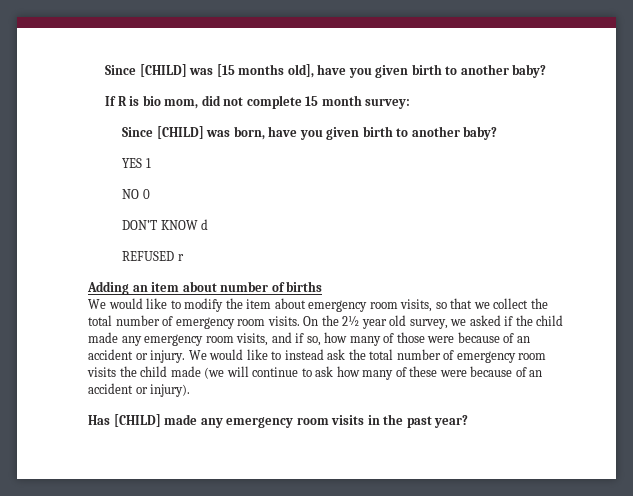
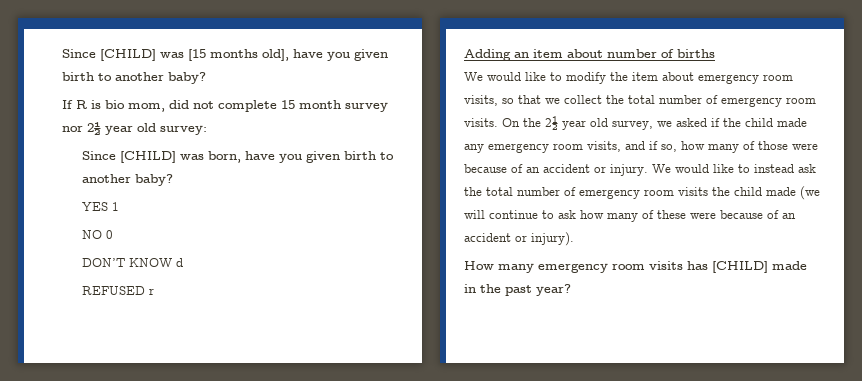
- If R is bio mom, did not complete 15 month survey:
+ If R is bio mom, did not complete 15 month survey nor 2½ year old survey:
- Has [CHILD] made any emergency room visits in the past year?
+ How many emergency room visits has [CHILD] made in the past year?

